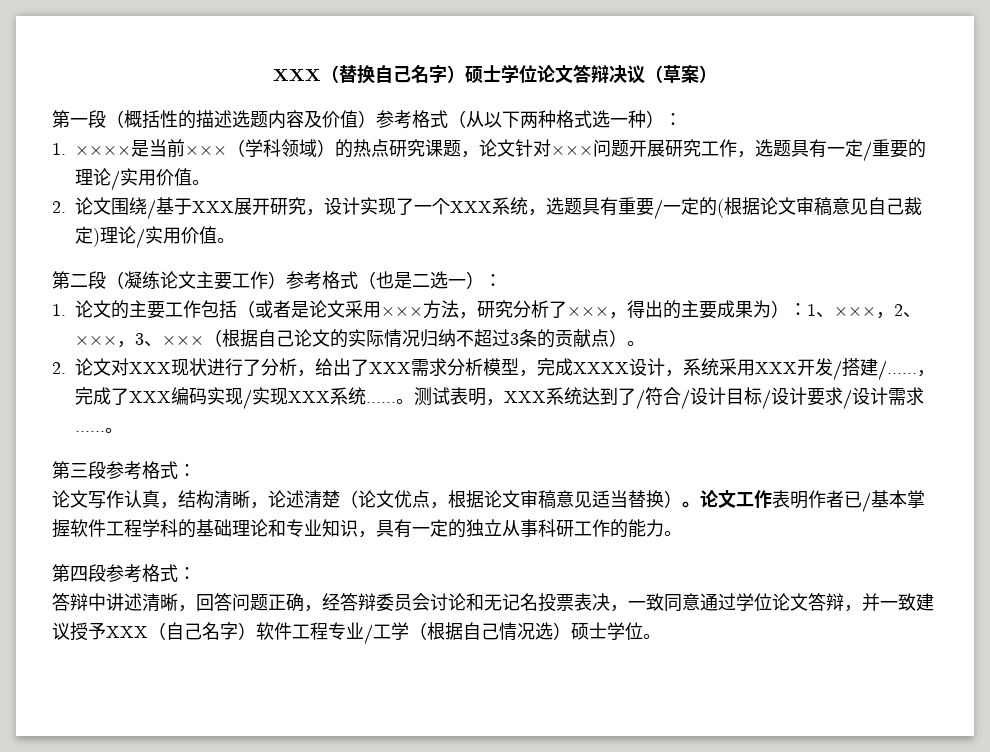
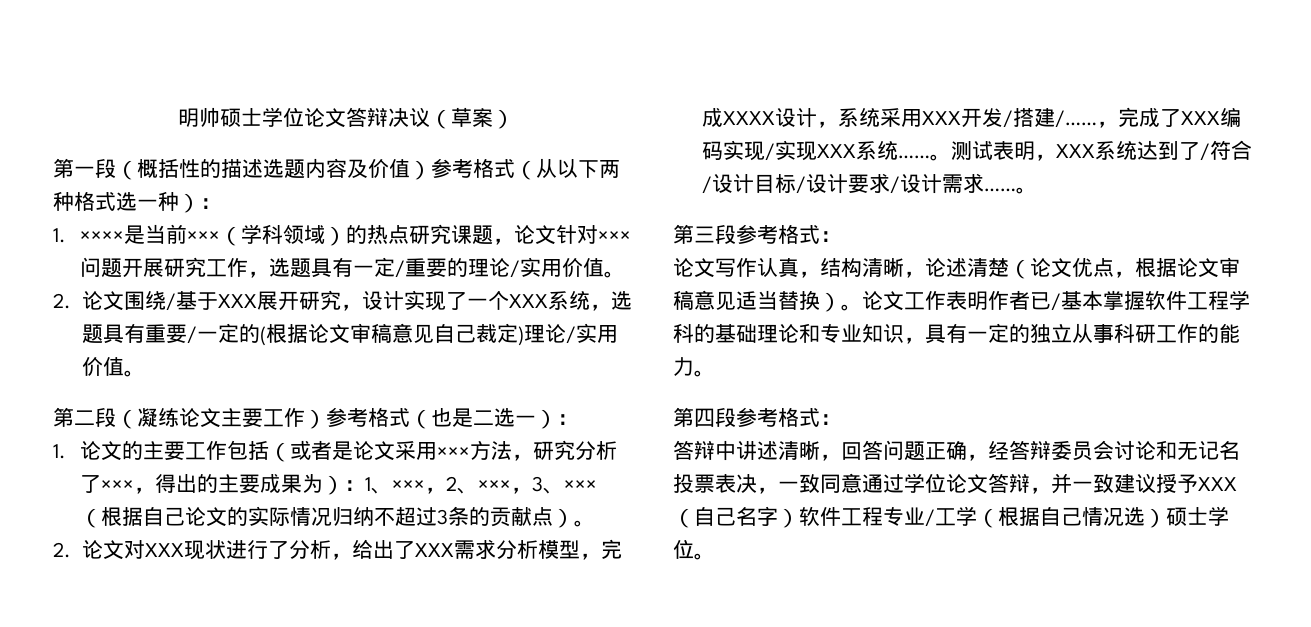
- XXX（替换自己名字）硕士学位论文答辩决议（草案）
+ 明帅硕士学位论文答辩决议（草案）

